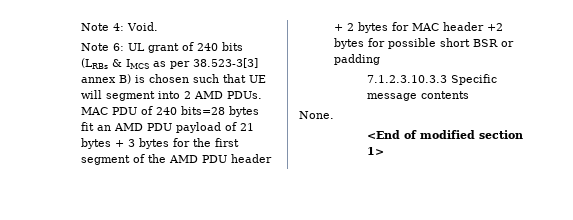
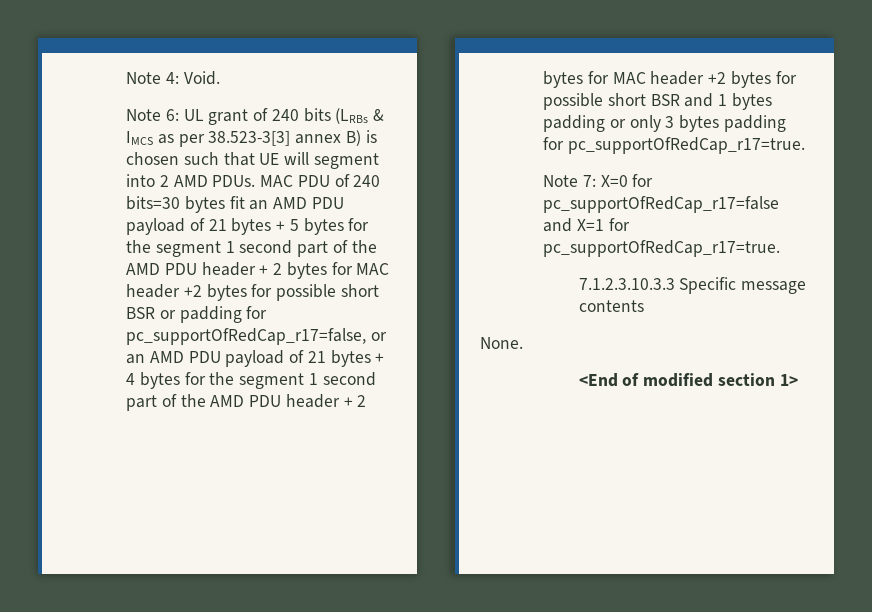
- MAC PDU of 240 bits=28 bytes fit an AMD PDU payload of 21 bytes + 3 bytes for the first segment of the AMD PDU header + 2 bytes for MAC header +2 bytes for possible short BSR or padding
+ MAC PDU of 240 bits=30 bytes fit an AMD PDU payload of 21 bytes + 5 bytes for the segment 1 second part of the AMD PDU header + 2 bytes for MAC header +2 bytes for possible short BSR or padding for pc_supportOfRedCap_r17=false, or an AMD PDU payload of 21 bytes + 4 bytes for the segment 1 second part of the AMD PDU header + 2 bytes for MAC header +2 bytes for possible short BSR and 1 bytes padding or only 3 bytes padding for pc_supportOfRedCap_r17=true.
+ Note 7: X=0 for pc_supportOfRedCap_r17=false and X=1 for pc_supportOfRedCap_r17=true.

